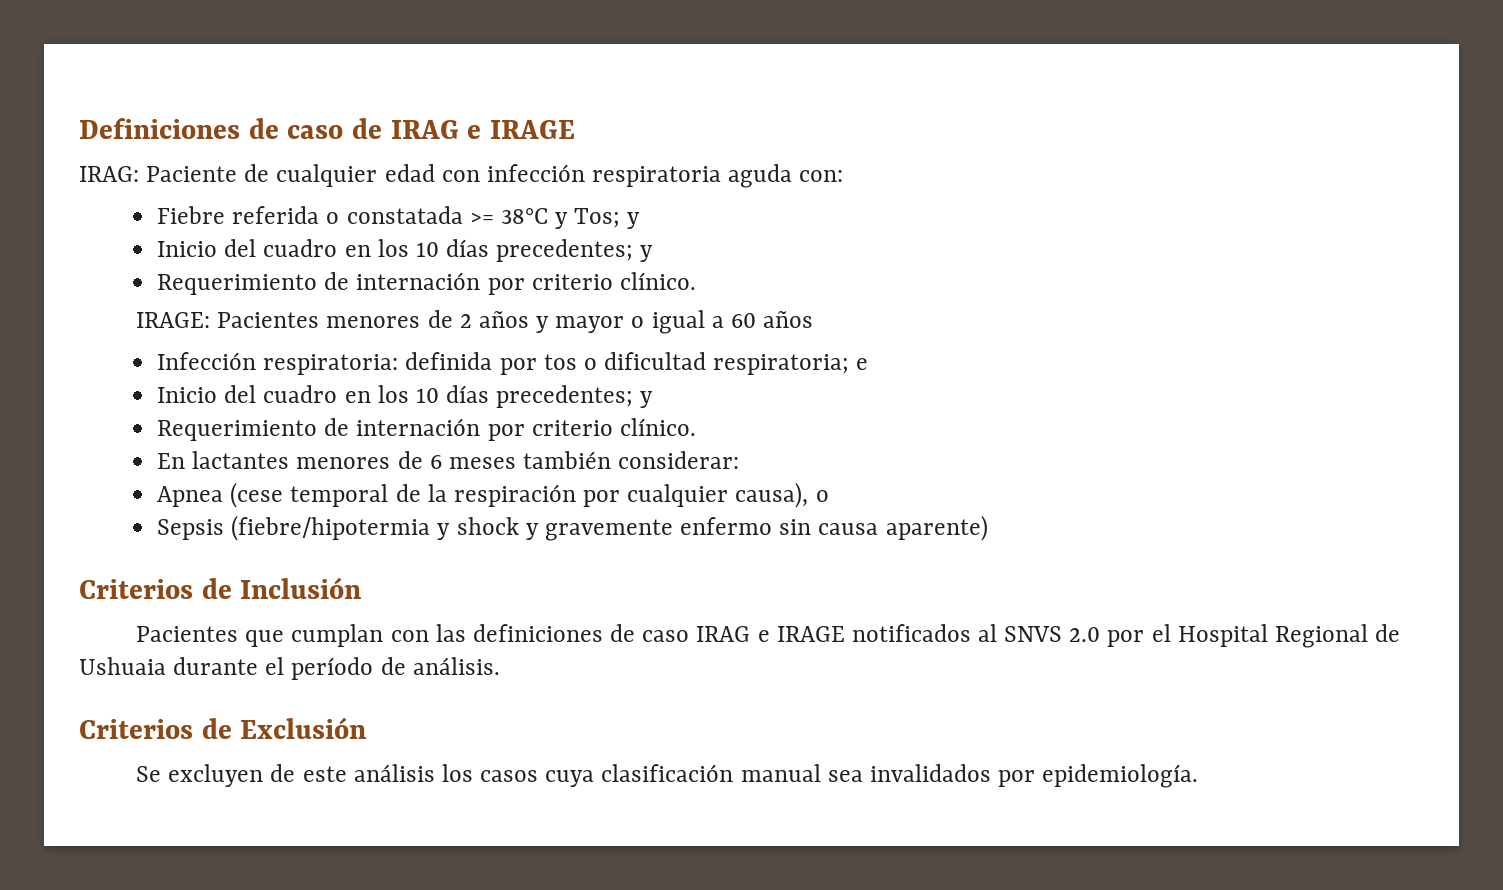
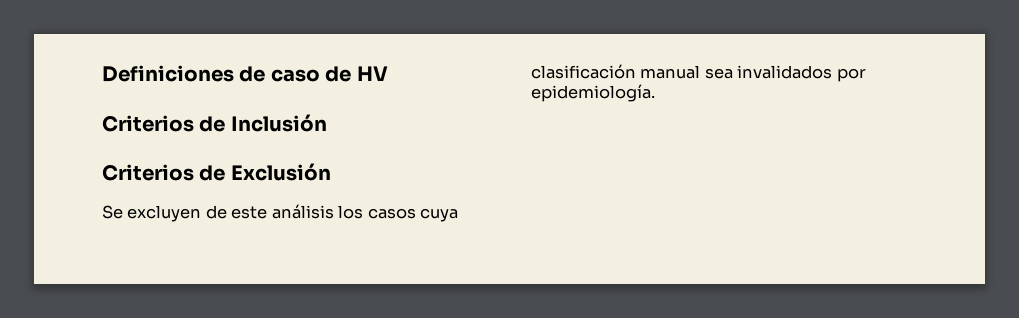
- Definiciones de caso de IRAG e IRAGE
- IRAG: Paciente de cualquier edad con infección respiratoria aguda con:
- Fiebre referida o constatada >= 38°C y Tos; y
- Inicio del cuadro en los 10 días precedentes; y
- Requerimiento de internación por criterio clínico.
- IRAGE: Pacientes menores de 2 años y mayor o igual a 60 años
- Infección respiratoria: definida por tos o dificultad respiratoria; e
- Inicio del cuadro en los 10 días precedentes; y
- Requerimiento de internación por criterio clínico.
- En lactantes menores de 6 meses también considerar:
- Apnea (cese temporal de la respiración por cualquier causa), o
- Sepsis (fiebre/hipotermia y shock y gravemente enfermo sin causa aparente)
+ Definiciones de caso de HV
  Criterios de Inclusión
- Pacientes que cumplan con las definiciones de caso IRAG e IRAGE notificados al SNVS 2.0 por el Hospital Regional de Ushuaia durante el período de análisis.

